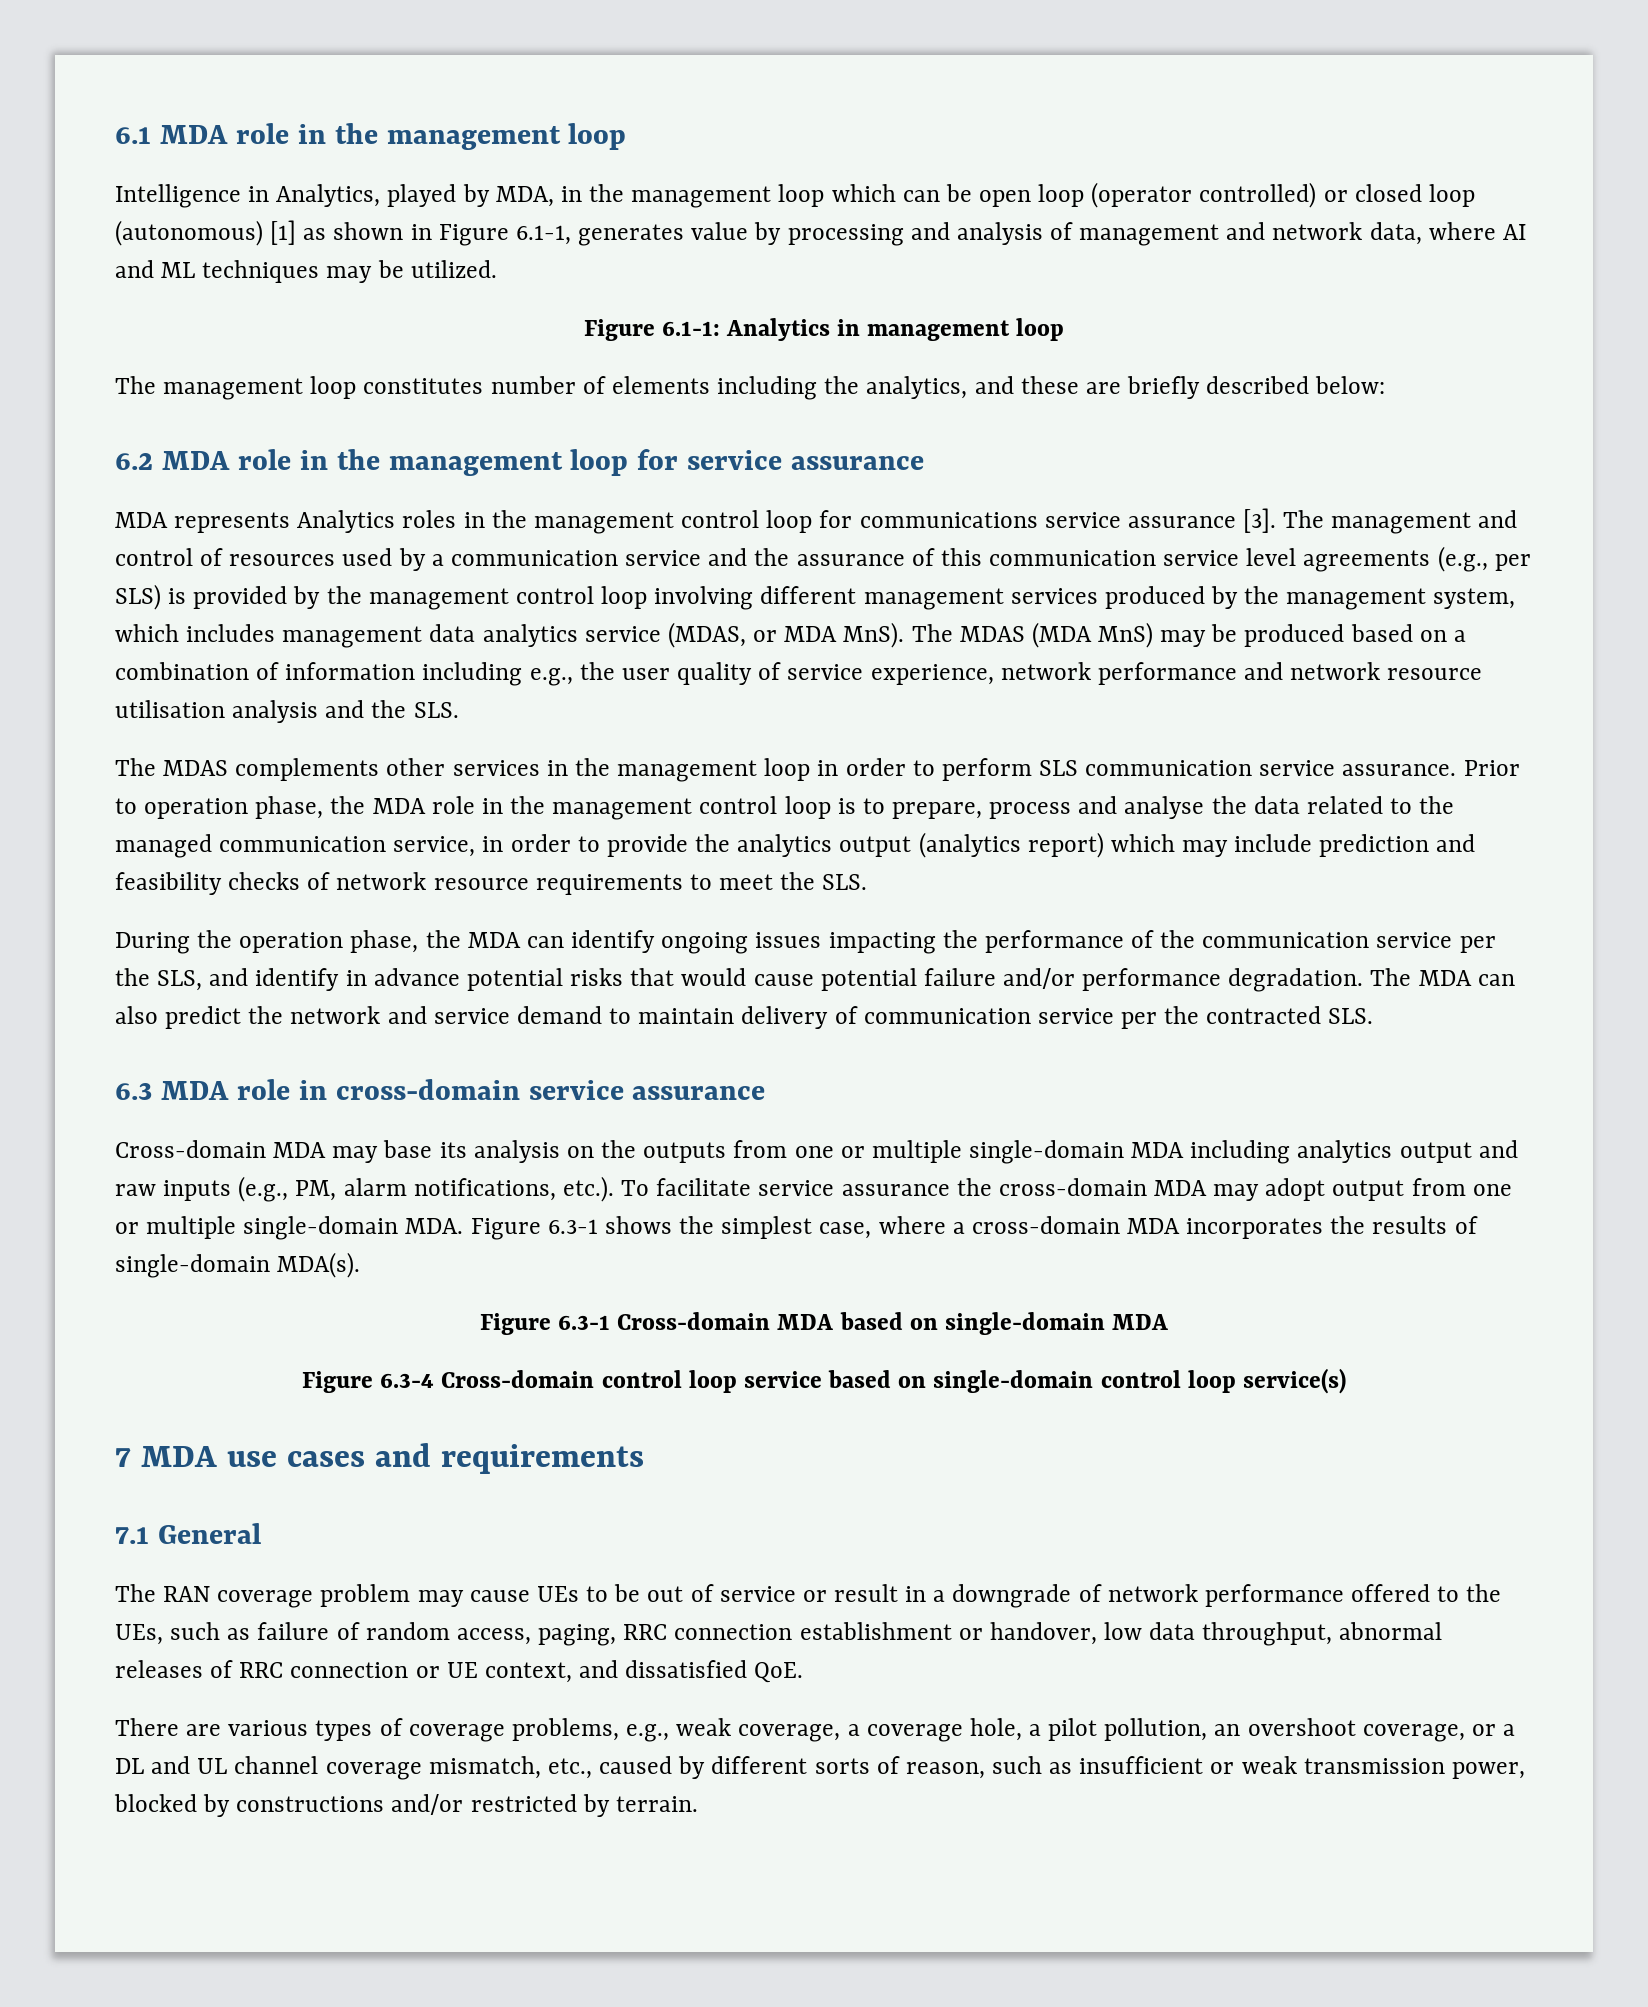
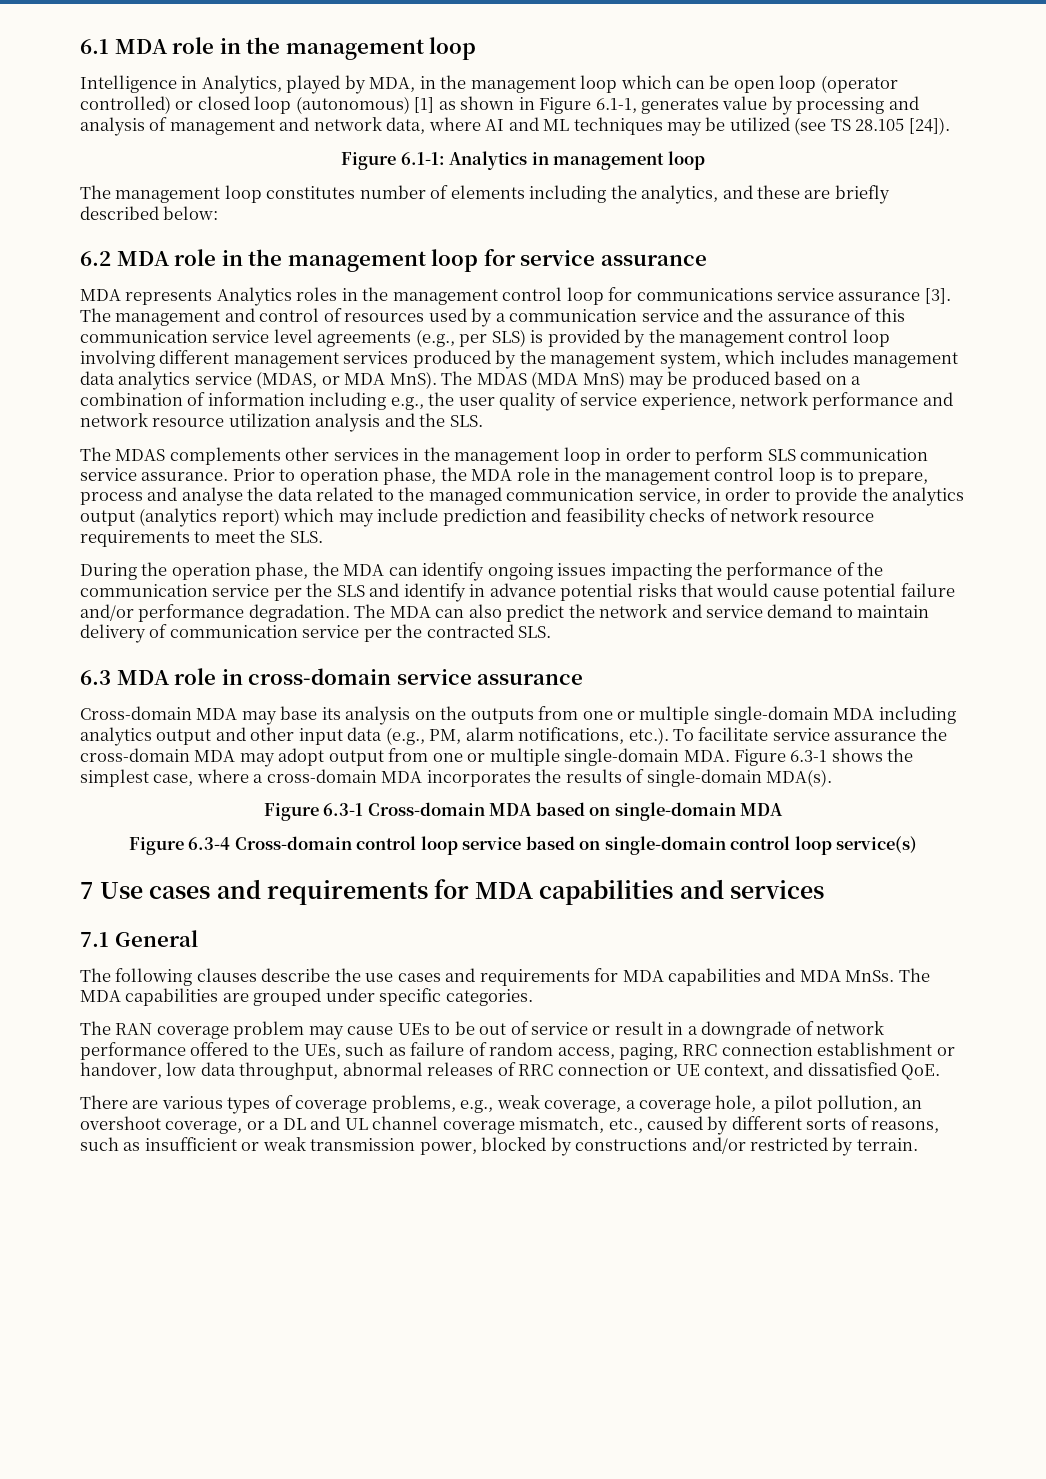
- Intelligence in Analytics, played by MDA, in the management loop which can be open loop (operator controlled) or closed loop (autonomous) [1] as shown in Figure 6.1-1, generates value by processing and analysis of management and network data, where AI and ML techniques may be utilized.
+ Intelligence in Analytics, played by MDA, in the management loop which can be open loop (operator controlled) or closed loop (autonomous) [1] as shown in Figure 6.1-1, generates value by processing and analysis of management and network data, where AI and ML techniques may be utilized (see TS 28.105 [24]).
- The MDAS (MDA MnS) may be produced based on a combination of information including e.g., the user quality of service experience, network performance and network resource utilisation analysis and the SLS.
+ The MDAS (MDA MnS) may be produced based on a combination of information including e.g., the user quality of service experience, network performance and network resource utilization analysis and the SLS.
- During the operation phase, the MDA can identify ongoing issues impacting the performance of the communication service per the SLS, and identify in advance potential risks that would cause potential failure and/or performance degradation.
+ During the operation phase, the MDA can identify ongoing issues impacting the performance of the communication service per the SLS and identify in advance potential risks that would cause potential failure and/or performance degradation.
- Cross-domain MDA may base its analysis on the outputs from one or multiple single-domain MDA including analytics output and raw inputs (e.g., PM, alarm notifications, etc.). To facilitate service assurance the cross-domain MDA may adopt output from one or multiple single-domain MDA. Figure 6.3-1 shows the simplest case, where a cross-domain MDA incorporates the results of single-domain MDA(s).
+ Cross-domain MDA may base its analysis on the outputs from one or multiple single-domain MDA including analytics output and other input data (e.g., PM, alarm notifications, etc.). To facilitate service assurance the cross-domain MDA may adopt output from one or multiple single-domain MDA. Figure 6.3-1 shows the simplest case, where a cross-domain MDA incorporates the results of single-domain MDA(s).
- 7 MDA use cases and requirements
+ 7 Use cases and requirements for MDA capabilities and services
  7.1 General
+ The following clauses describe the use cases and requirements for MDA capabilities and MDA MnSs. The MDA capabilities are grouped under specific categories.
- There are various types of coverage problems, e.g., weak coverage, a coverage hole, a pilot pollution, an overshoot coverage, or a DL and UL channel coverage mismatch, etc., caused by different sorts of reason, such as insufficient or weak transmission power, blocked by constructions and/or restricted by terrain.
+ There are various types of coverage problems, e.g., weak coverage, a coverage hole, a pilot pollution, an overshoot coverage, or a DL and UL channel coverage mismatch, etc., caused by different sorts of reasons, such as insufficient or weak transmission power, blocked by constructions and/or restricted by terrain.

